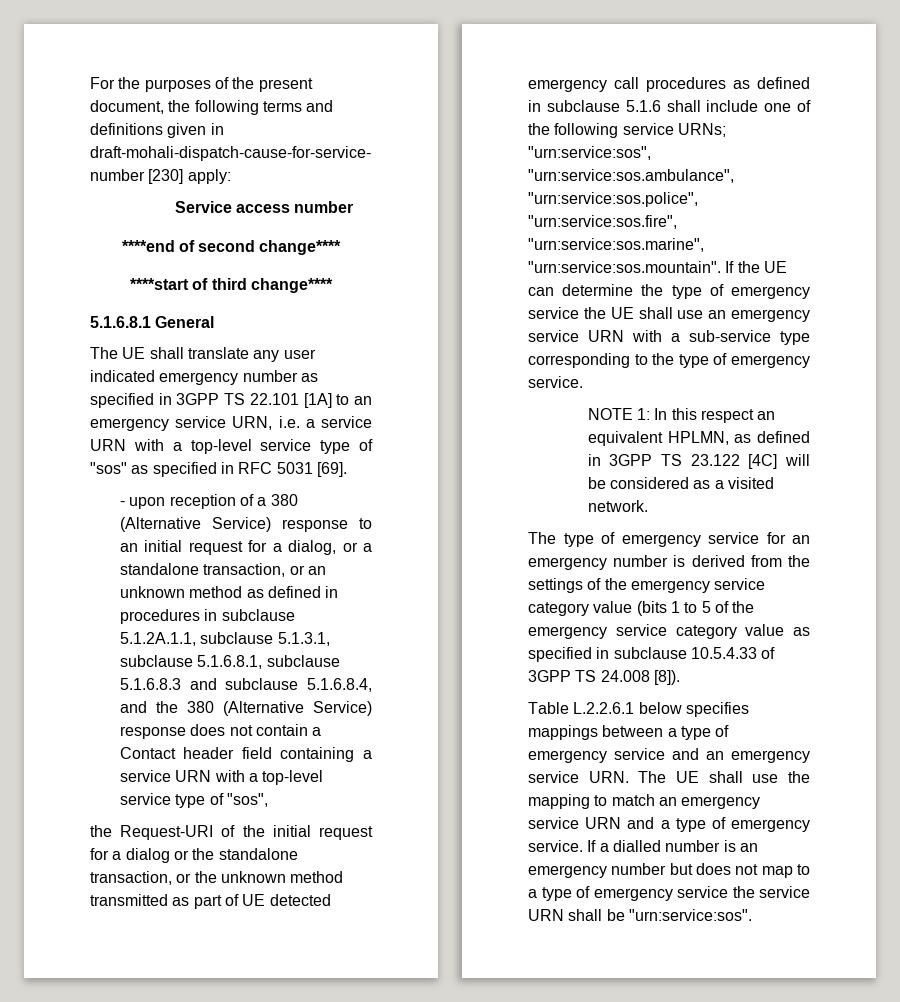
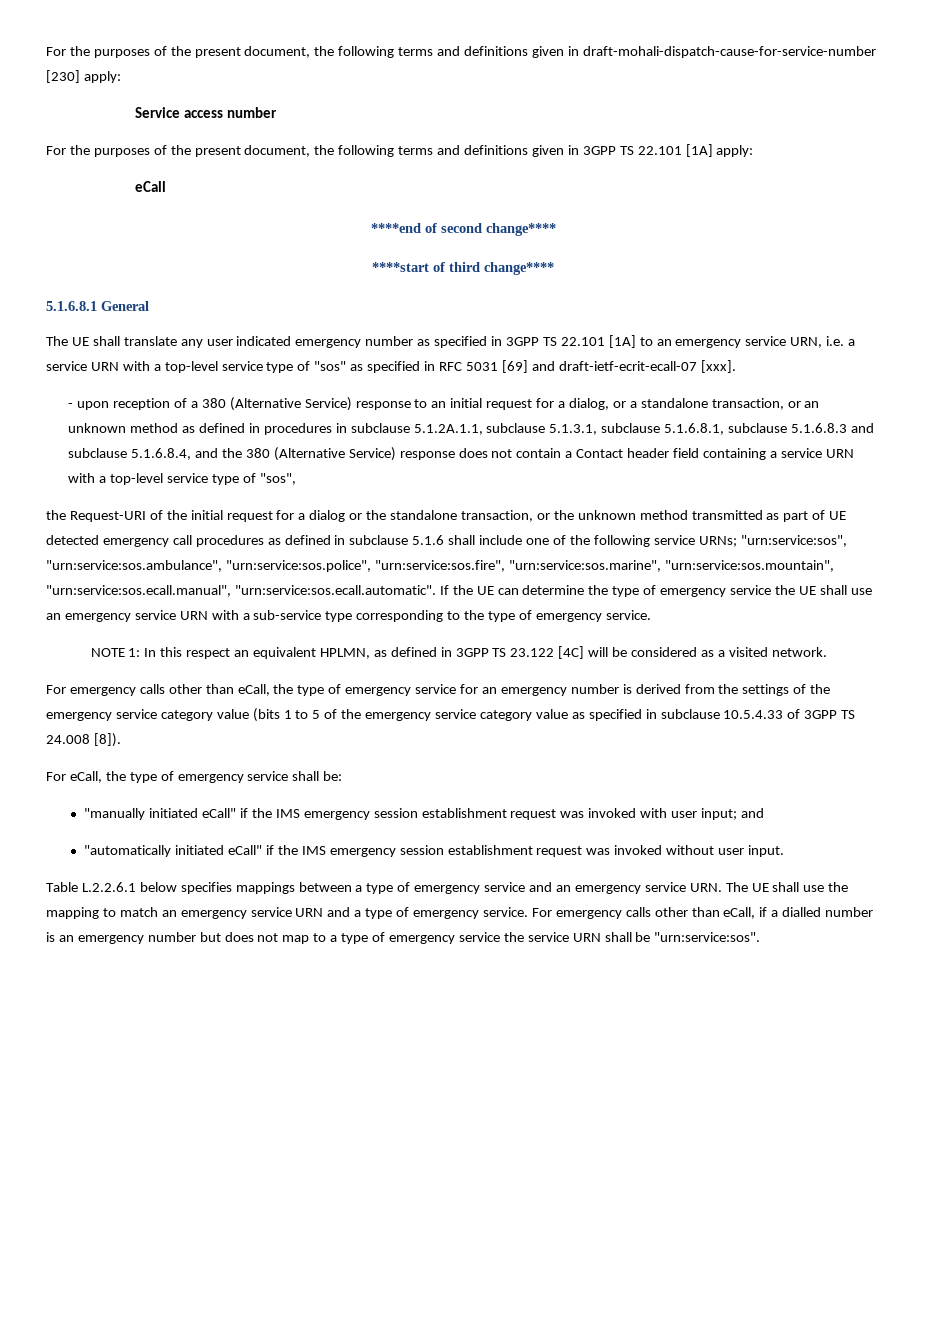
+ For the purposes of the present document, the following terms and definitions given in 3GPP TS 22.101 [1A] apply:
+ eCall
- The UE shall translate any user indicated emergency number as specified in 3GPP TS 22.101 [1A] to an emergency service URN, i.e. a service URN with a top-level service type of "sos" as specified in RFC 5031 [69].
+ The UE shall translate any user indicated emergency number as specified in 3GPP TS 22.101 [1A] to an emergency service URN, i.e. a service URN with a top-level service type of "sos" as specified in RFC 5031 [69] and draft-ietf-ecrit-ecall-07 [xxx].
- "urn:service:sos", "urn:service:sos.ambulance", "urn:service:sos.police", "urn:service:sos.fire", "urn:service:sos.marine", "urn:service:sos.mountain". If the UE can determine the type of emergency service the UE shall use an emergency service URN with a sub-service type corresponding to the type of emergency service.
+ "urn:service:sos", "urn:service:sos.ambulance", "urn:service:sos.police", "urn:service:sos.fire", "urn:service:sos.marine", "urn:service:sos.mountain", "urn:service:sos.ecall.manual", "urn:service:sos.ecall.automatic". If the UE can determine the type of emergency service the UE shall use an emergency service URN with a sub-service type corresponding to the type of emergency service.
- The type of emergency service for an emergency number is derived from the settings of the emergency service category value (bits 1 to 5 of the emergency service category value as specified in subclause 10.5.4.33 of 3GPP TS 24.008 [8]).
+ For emergency calls other than eCall, the type of emergency service for an emergency number is derived from the settings of the emergency service category value (bits 1 to 5 of the emergency service category value as specified in subclause 10.5.4.33 of 3GPP TS 24.008 [8]).
+ For eCall, the type of emergency service shall be:
+ "manually initiated eCall" if the IMS emergency session establishment request was invoked with user input; and
+ "automatically initiated eCall" if the IMS emergency session establishment request was invoked without user input.
- If a dialled number is an emergency number but does not map to a type of emergency service the service URN shall be "urn:service:sos".
+ For emergency calls other than eCall, if a dialled number is an emergency number but does not map to a type of emergency service the service URN shall be "urn:service:sos".

